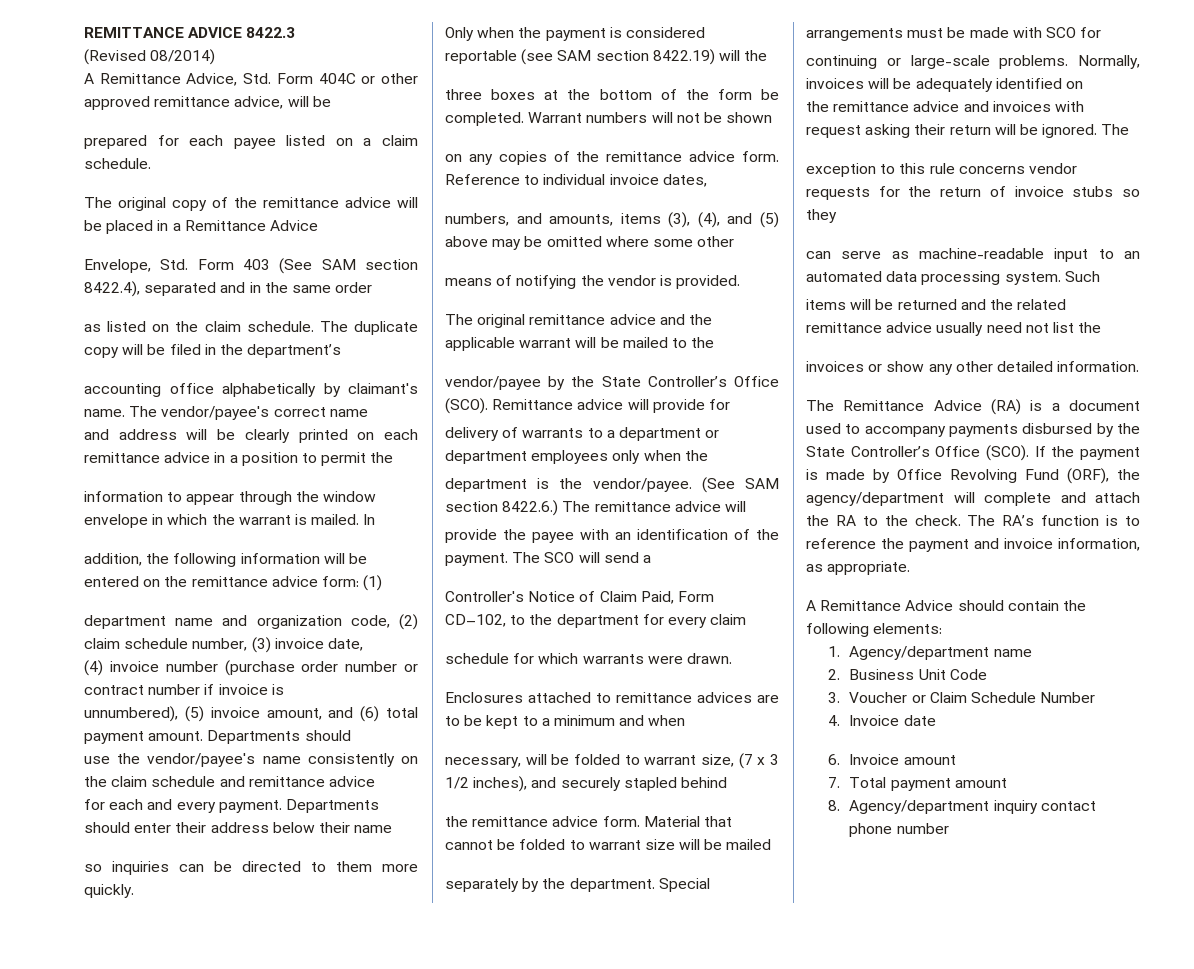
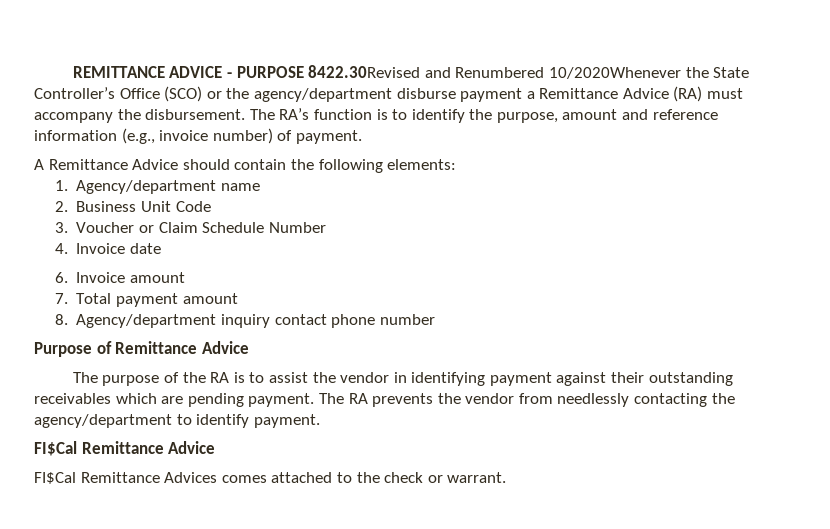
- REMITTANCE ADVICE 8422.3
- (Revised 08/2014)
- A Remittance Advice, Std. Form 404C or other approved remittance advice, will be
- prepared for each payee listed on a claim schedule.
- The original copy of the remittance advice will be placed in a Remittance Advice
- Envelope, Std. Form 403 (See SAM section 8422.4), separated and in the same order
- as listed on the claim schedule. The duplicate copy will be filed in the department’s
- accounting office alphabetically by claimant's name. The vendor/payee's correct name
- and address will be clearly printed on each remittance advice in a position to permit the
- information to appear through the window envelope in which the warrant is mailed. In
- addition, the following information will be entered on the remittance advice form: (1)
- department name and organization code, (2) claim schedule number, (3) invoice date,
- (4) invoice number (purchase order number or contract number if invoice is
- unnumbered), (5) invoice amount, and (6) total payment amount. Departments should
- use the vendor/payee's name consistently on the claim schedule and remittance advice
- for each and every payment. Departments should enter their address below their name
- so inquiries can be directed to them more quickly.
- Only when the payment is considered reportable (see SAM section 8422.19) will the
- three boxes at the bottom of the form be completed. Warrant numbers will not be shown
- on any copies of the remittance advice form. Reference to individual invoice dates,
- numbers, and amounts, items (3), (4), and (5) above may be omitted where some other
- means of notifying the vendor is provided.
- The original remittance advice and the applicable warrant will be mailed to the
- vendor/payee by the State Controller’s Office (SCO). Remittance advice will provide for
- delivery of warrants to a department or department employees only when the
- department is the vendor/payee. (See SAM section 8422.6.) The remittance advice will
- provide the payee with an identification of the payment. The SCO will send a
- Controller's Notice of Claim Paid, Form CD–102, to the department for every claim
- schedule for which warrants were drawn.
- Enclosures attached to remittance advices are to be kept to a minimum and when
- necessary, will be folded to warrant size, (7 x 3 1/2 inches), and securely stapled behind
- the remittance advice form. Material that cannot be folded to warrant size will be mailed
- separately by the department. Special arrangements must be made with SCO for
- continuing or large-scale problems. Normally, invoices will be adequately identified on
- the remittance advice and invoices with request asking their return will be ignored. The
- exception to this rule concerns vendor requests for the return of invoice stubs so they
- can serve as machine-readable input to an automated data processing system. Such
- items will be returned and the related remittance advice usually need not list the
- invoices or show any other detailed information.
- The Remittance Advice (RA) is a document used to accompany payments disbursed by the State Controller’s Office (SCO). If the payment is made by Office Revolving Fund (ORF), the agency/department will complete and attach the RA to the check.
+ REMITTANCE ADVICE - PURPOSE 8422.30Revised and Renumbered 10/2020Whenever the State Controller’s Office (SCO) or the agency/department disburse payment a Remittance Advice (RA) must accompany the disbursement.
- The RA’s function is to reference the payment and invoice information, as appropriate.
+ The RA’s function is to identify the purpose, amount and reference information (e.g., invoice number) of payment.
+ Purpose of Remittance Advice
+ The purpose of the RA is to assist the vendor in identifying payment against their outstanding receivables which are pending payment. The RA prevents the vendor from needlessly contacting the agency/department to identify payment.
+ FI$Cal Remittance Advice
+ FI$Cal Remittance Advices comes attached to the check or warrant.

